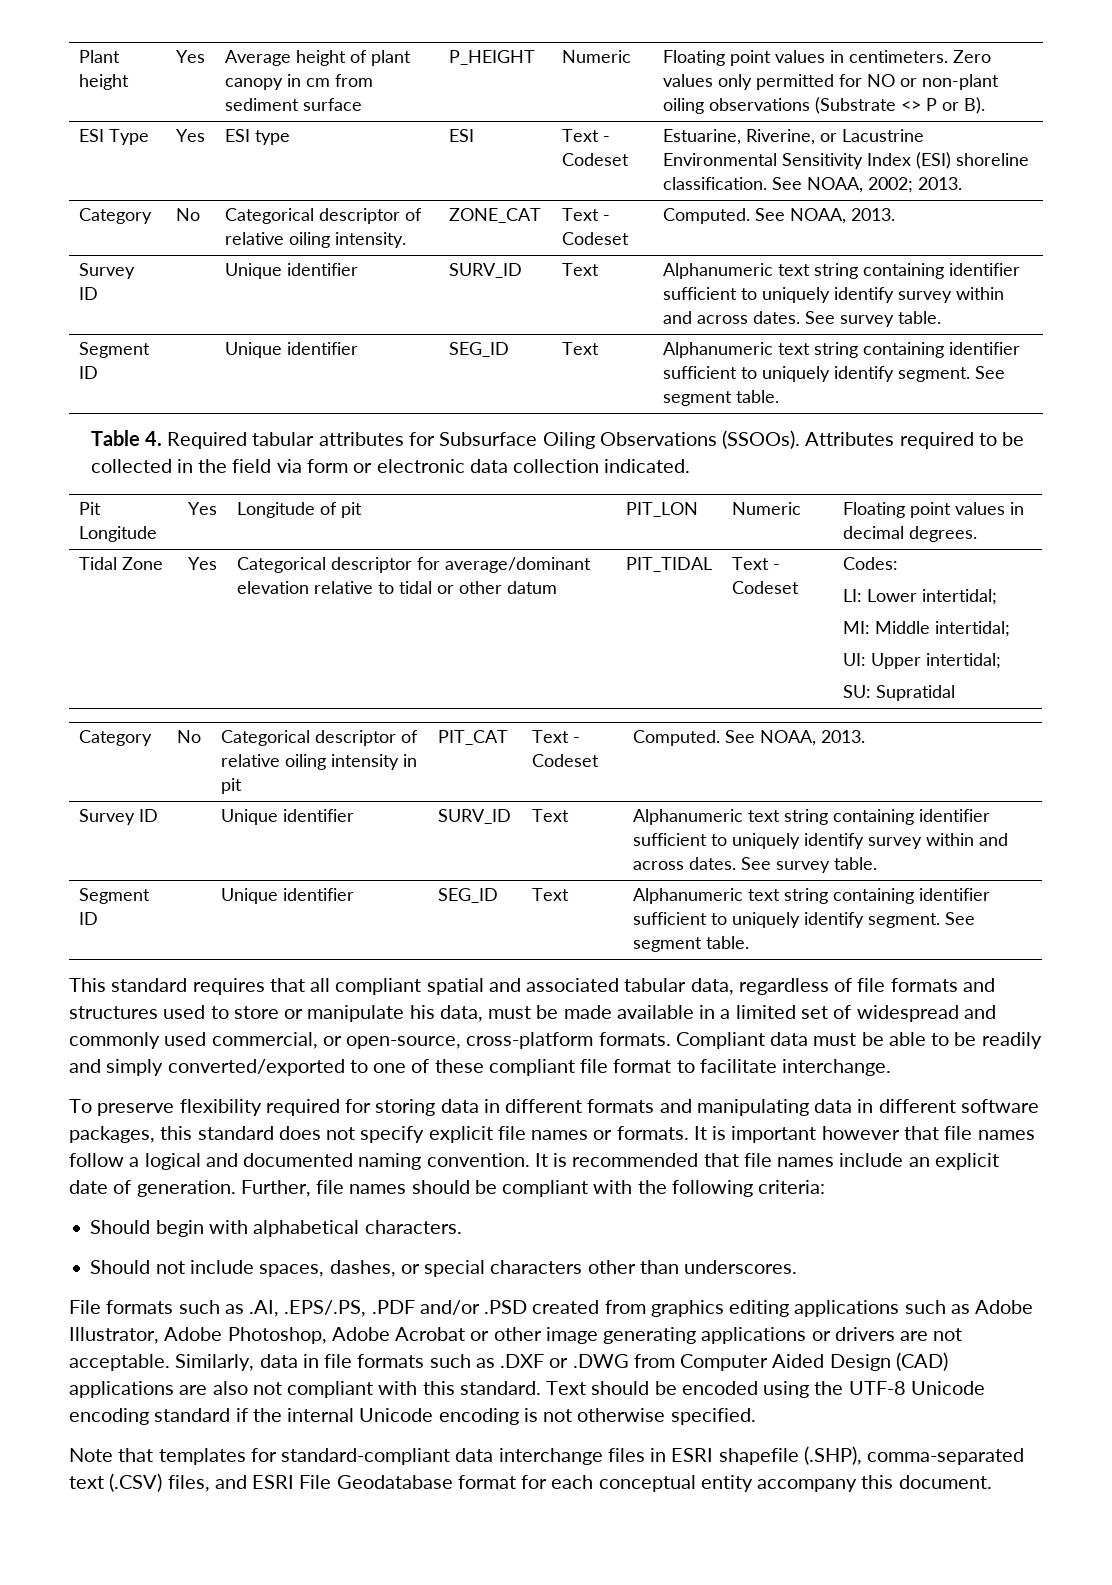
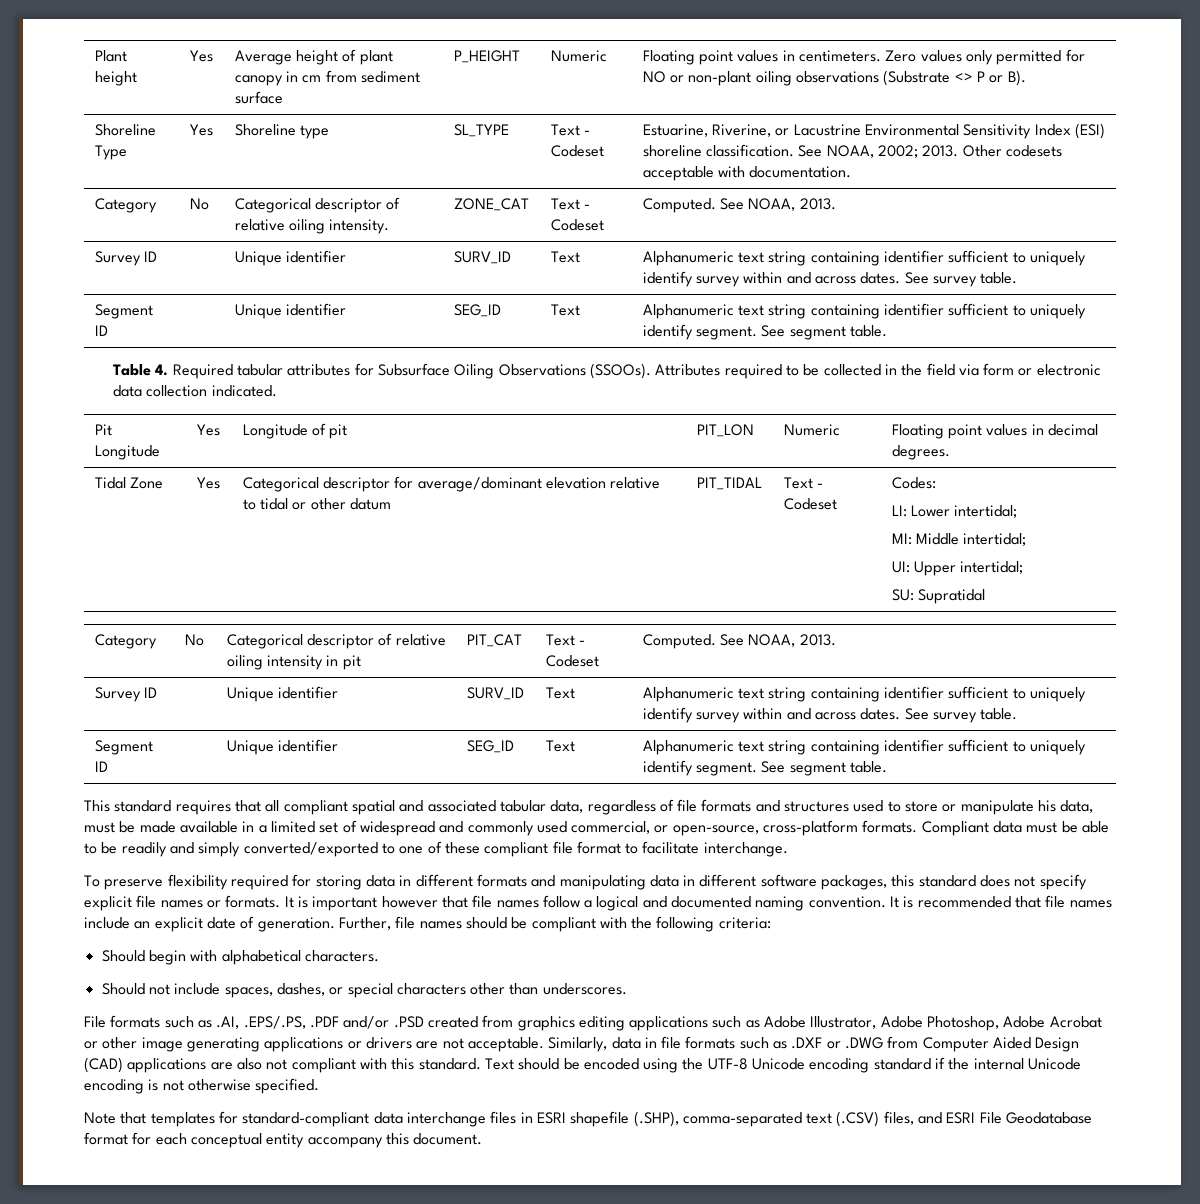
- ESI Type | Yes | ESI type | ESI | Text - Codeset | Estuarine, Riverine, or Lacustrine Environmental Sensitivity Index (ESI) shoreline classification. See NOAA, 2002; 2013.
+ Shoreline Type | Yes | Shoreline type | SL_TYPE | Text - Codeset | Estuarine, Riverine, or Lacustrine Environmental Sensitivity Index (ESI) shoreline classification. See NOAA, 2002; 2013. Other codesets acceptable with documentation.

